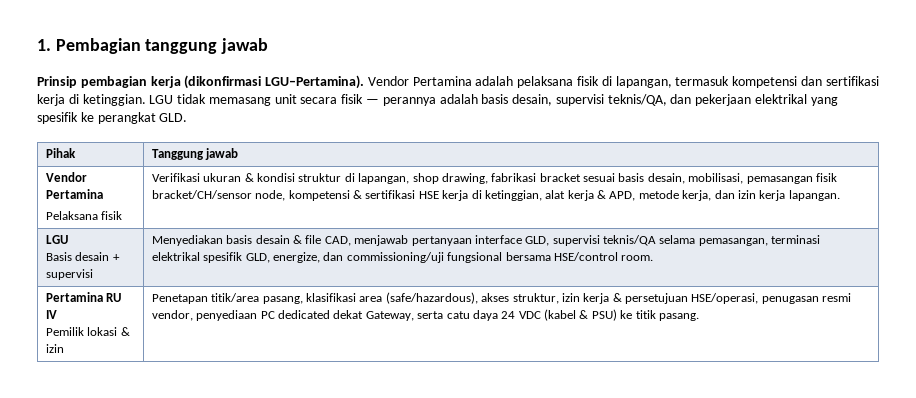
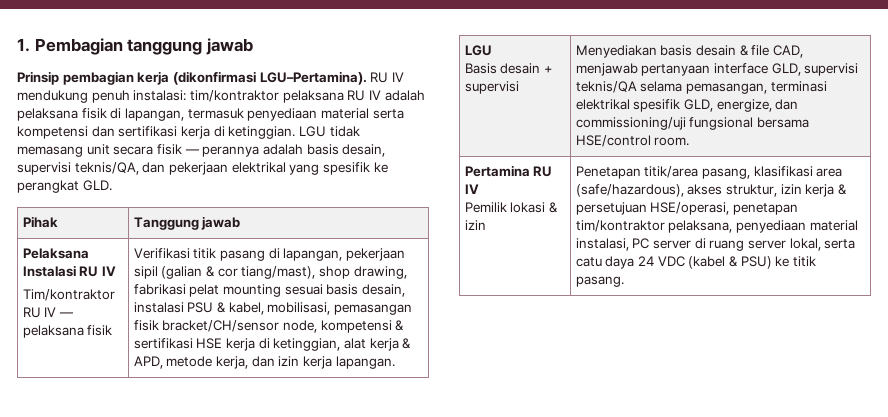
- Vendor Pertamina adalah pelaksana fisik di lapangan, termasuk kompetensi dan sertifikasi kerja di ketinggian.
+ RU IV mendukung penuh instalasi: tim/kontraktor pelaksana RU IV adalah pelaksana fisik di lapangan, termasuk penyediaan material serta kompetensi dan sertifikasi kerja di ketinggian.
  Pihak | Tanggung jawab
- Vendor Pertamina
- Pelaksana fisik | Verifikasi ukuran & kondisi struktur di lapangan, shop drawing, fabrikasi bracket sesuai basis desain, mobilisasi, pemasangan fisik bracket/CH/sensor node, kompetensi & sertifikasi HSE kerja di ketinggian, alat kerja & APD, metode kerja, dan izin kerja lapangan.
+ Pelaksana Instalasi RU IV
+ Tim/kontraktor RU IV — pelaksana fisik | Verifikasi titik pasang di lapangan, pekerjaan sipil (galian & cor tiang/mast), shop drawing, fabrikasi pelat mounting sesuai basis desain, instalasi PSU & kabel, mobilisasi, pemasangan fisik bracket/CH/sensor node, kompetensi & sertifikasi HSE kerja di ketinggian, alat kerja & APD, metode kerja, dan izin kerja lapangan.
- Penetapan titik/area pasang, klasifikasi area (safe/hazardous), akses struktur, izin kerja & persetujuan HSE/operasi, penugasan resmi vendor, penyediaan PC dedicated dekat Gateway, serta catu daya 24 VDC (kabel & PSU) ke titik pasang.
+ Penetapan titik/area pasang, klasifikasi area (safe/hazardous), akses struktur, izin kerja & persetujuan HSE/operasi, penetapan tim/kontraktor pelaksana, penyediaan material instalasi, PC server di ruang server lokal, serta catu daya 24 VDC (kabel & PSU) ke titik pasang.

